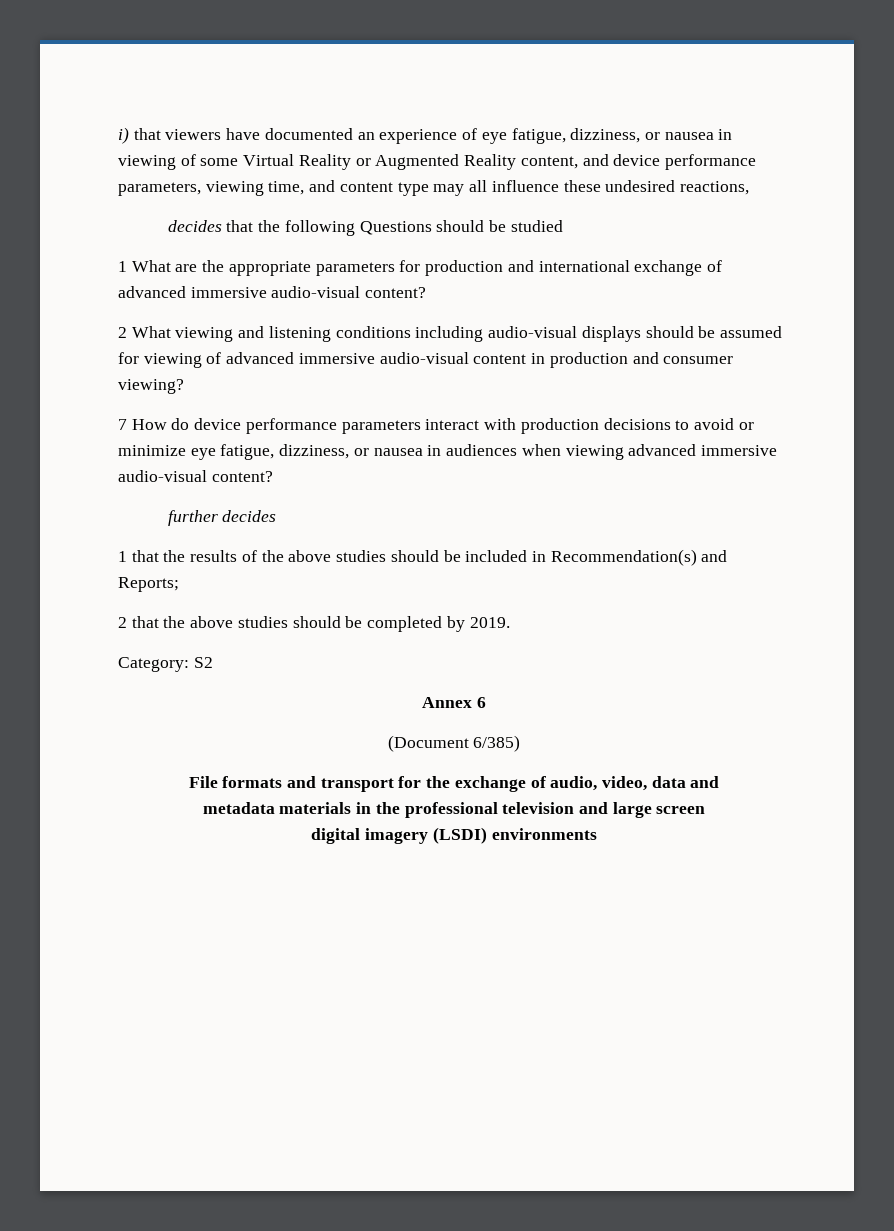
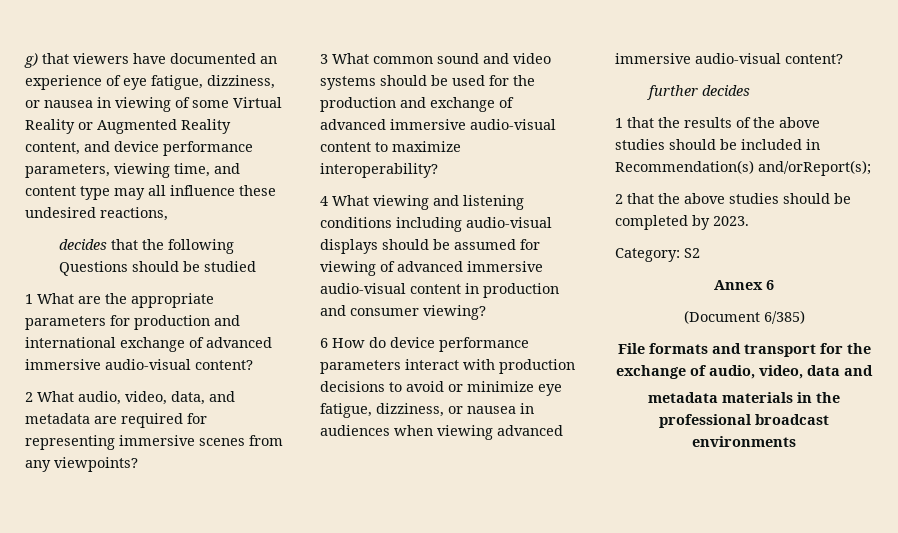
- i) that viewers have documented an experience of eye fatigue, dizziness, or nausea in viewing of some Virtual Reality or Augmented Reality content, and device performance parameters, viewing time, and content type may all influence these undesired reactions,
+ g) that viewers have documented an experience of eye fatigue, dizziness, or nausea in viewing of some Virtual Reality or Augmented Reality content, and device performance parameters, viewing time, and content type may all influence these undesired reactions,
- 2 What viewing and listening conditions including audio-visual displays should be assumed for viewing of advanced immersive audio-visual content in production and consumer viewing?
+ 2 What audio, video, data, and metadata are required for representing immersive scenes from any viewpoints?
+ 3 What common sound and video systems should be used for the production and exchange of advanced immersive audio-visual content to maximize interoperability?
+ 4 What viewing and listening conditions including audio-visual displays should be assumed for viewing of advanced immersive audio-visual content in production and consumer viewing?
- 7 How do device performance parameters interact with production decisions to avoid or minimize eye fatigue, dizziness, or nausea in audiences when viewing advanced immersive audio-visual content?
+ 6 How do device performance parameters interact with production decisions to avoid or minimize eye fatigue, dizziness, or nausea in audiences when viewing advanced immersive audio-visual content?
- 1 that the results of the above studies should be included in Recommendation(s) and Reports;
+ 1 that the results of the above studies should be included in Recommendation(s) and/orReport(s);
- 2 that the above studies should be completed by 2019.
+ 2 that the above studies should be completed by 2023.
- metadata materials in the professional television and large screen
- digital imagery (LSDI) environments
+ metadata materials in the professional broadcast environments

